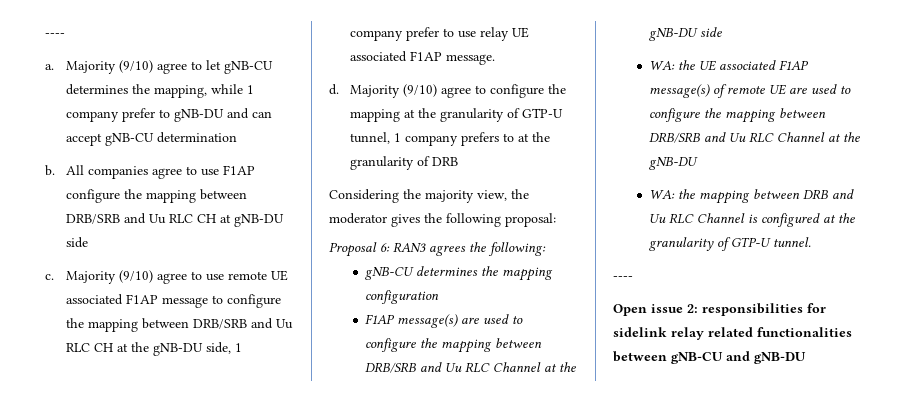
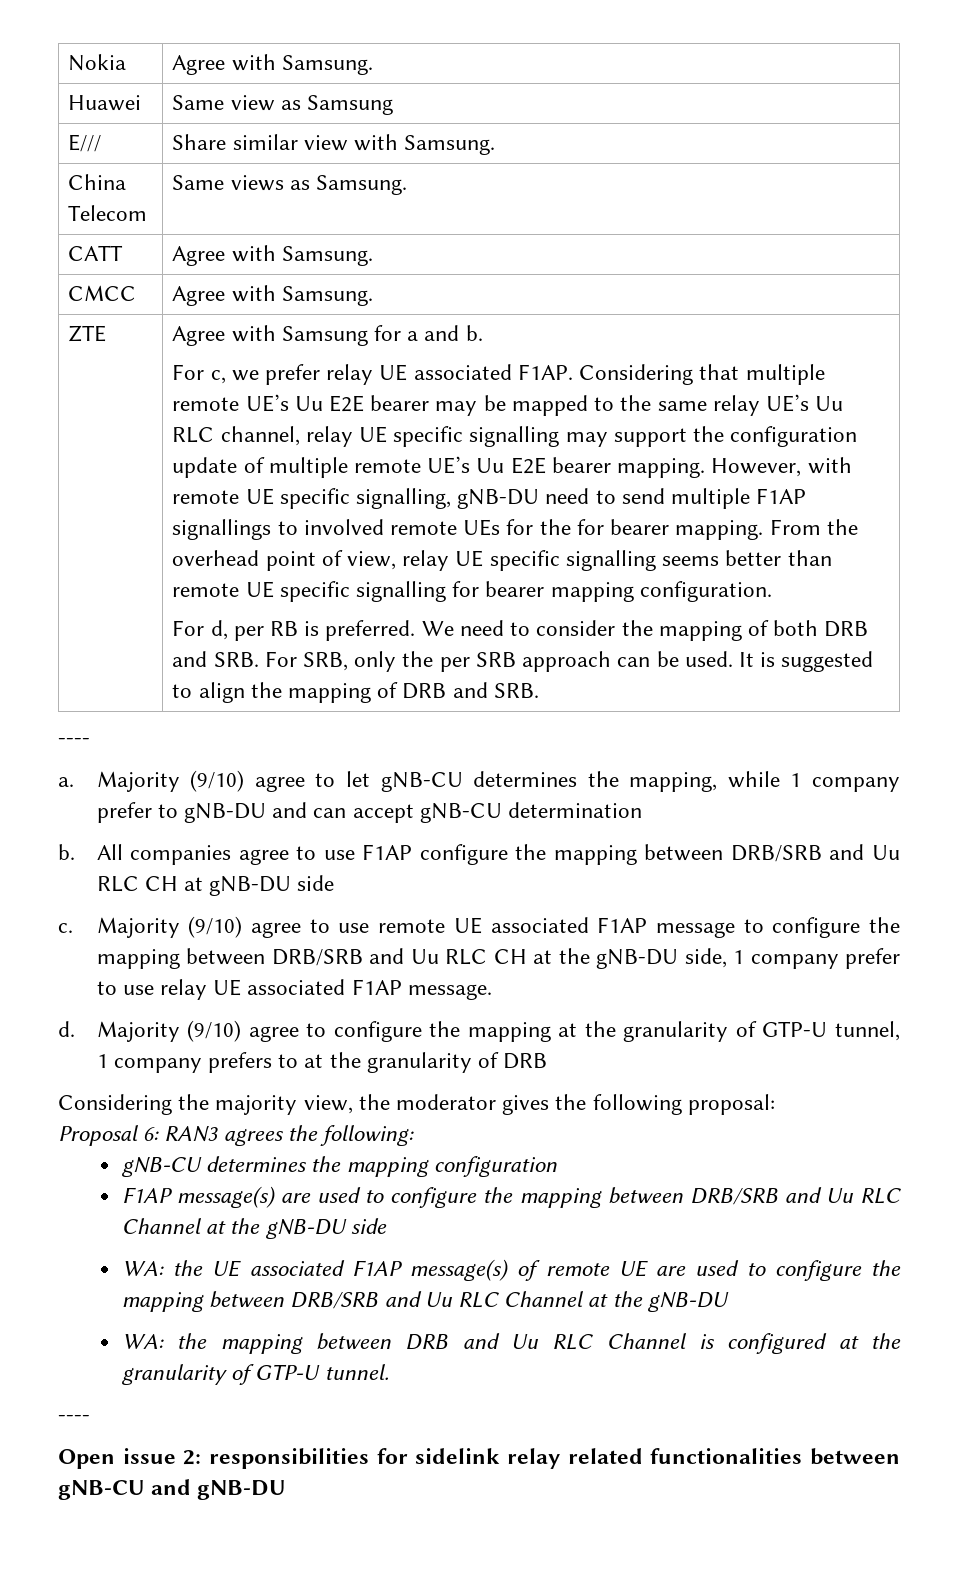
+ Nokia | Agree with Samsung.
+ Huawei | Same view as Samsung
+ E/// | Share similar view with Samsung.
+ China Telecom | Same views as Samsung.
+ CATT | Agree with Samsung.
+ CMCC | Agree with Samsung.
+ ZTE | Agree with Samsung for a and b.
+ For c, we prefer relay UE associated F1AP. Considering that multiple remote UE’s Uu E2E bearer may be mapped to the same relay UE’s Uu RLC channel, relay UE specific signalling may support the configuration update of multiple remote UE’s Uu E2E bearer mapping. However, with remote UE specific signalling, gNB-DU need to send multiple F1AP signallings to involved remote UEs for the for bearer mapping. From the overhead point of view, relay UE specific signalling seems better than remote UE specific signalling for bearer mapping configuration.
+ For d, per RB is preferred. We need to consider the mapping of both DRB and SRB. For SRB, only the per SRB approach can be used. It is suggested to align the mapping of DRB and SRB.

